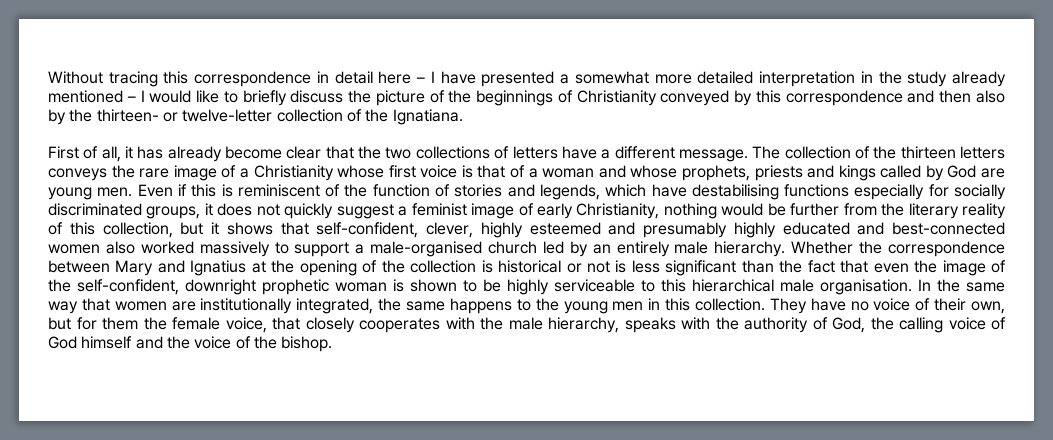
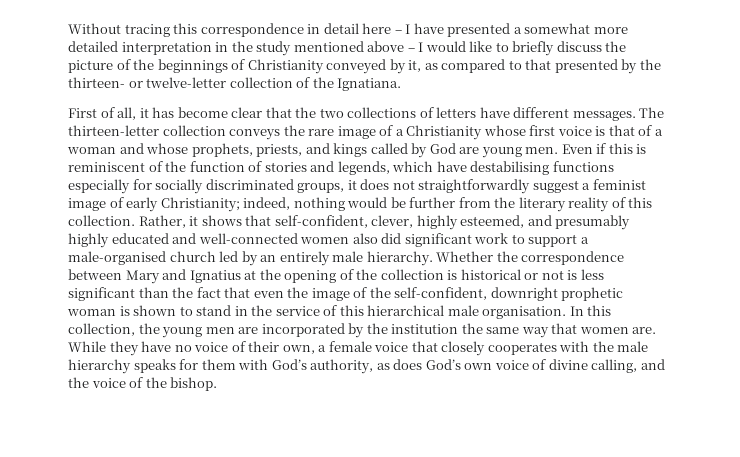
- Without tracing this correspondence in detail here – I have presented a somewhat more detailed interpretation in the study already mentioned – I would like to briefly discuss the picture of the beginnings of Christianity conveyed by this correspondence and then also by the thirteen- or twelve-letter collection of the Ignatiana.
+ Without tracing this correspondence in detail here – I have presented a somewhat more detailed interpretation in the study mentioned above – I would like to briefly discuss the picture of the beginnings of Christianity conveyed by it, as compared to that presented by the thirteen- or twelve-letter collection of the Ignatiana.
- First of all, it has already become clear that the two collections of letters have a different message. The collection of the thirteen letters conveys the rare image of a Christianity whose first voice is that of a woman and whose prophets, priests and kings called by God are young men.
+ First of all, it has become clear that the two collections of letters have different messages. The thirteen-letter collection conveys the rare image of a Christianity whose first voice is that of a woman and whose prophets, priests, and kings called by God are young men.
- Even if this is reminiscent of the function of stories and legends, which have destabilising functions especially for socially discriminated groups, it does not quickly suggest a feminist image of early Christianity, nothing would be further from the literary reality of this collection, but it shows that self-confident, clever, highly esteemed and presumably highly educated and best-connected women also worked massively to support a male-organised church led by an entirely male hierarchy.
+ Even if this is reminiscent of the function of stories and legends, which have destabilising functions especially for socially discriminated groups, it does not straightforwardly suggest a feminist image of early Christianity; indeed, nothing would be further from the literary reality of this collection. Rather, it shows that self-confident, clever, highly esteemed, and presumably highly educated and well-connected women also did significant work to support a male-organised church led by an entirely male hierarchy.
- Whether the correspondence between Mary and Ignatius at the opening of the collection is historical or not is less significant than the fact that even the image of the self-confident, downright prophetic woman is shown to be highly serviceable to this hierarchical male organisation.
+ Whether the correspondence between Mary and Ignatius at the opening of the collection is historical or not is less significant than the fact that even the image of the self-confident, downright prophetic woman is shown to stand in the service of this hierarchical male organisation.
- In the same way that women are institutionally integrated, the same happens to the young men in this collection. They have no voice of their own, but for them the female voice, that closely cooperates with the male hierarchy, speaks with the authority of God, the calling voice of God himself and the voice of the bishop.
+ In this collection, the young men are incorporated by the institution the same way that women are. While they have no voice of their own, a female voice that closely cooperates with the male hierarchy speaks for them with God’s authority, as does God’s own voice of divine calling, and the voice of the bishop.

